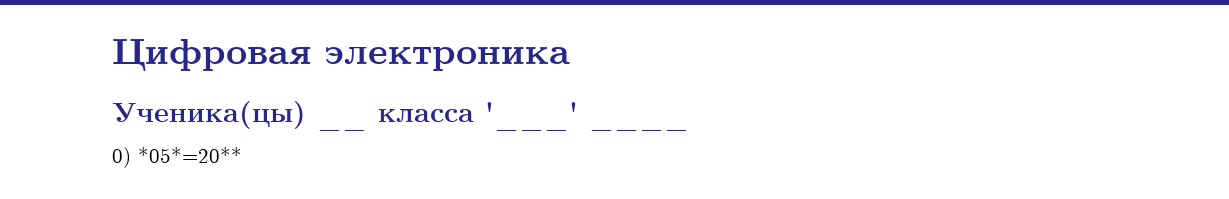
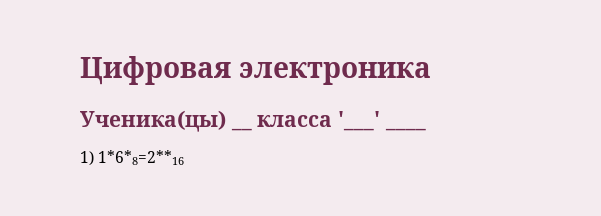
- 0) *05*=20**
+ 1) 1*6*8=2**16

